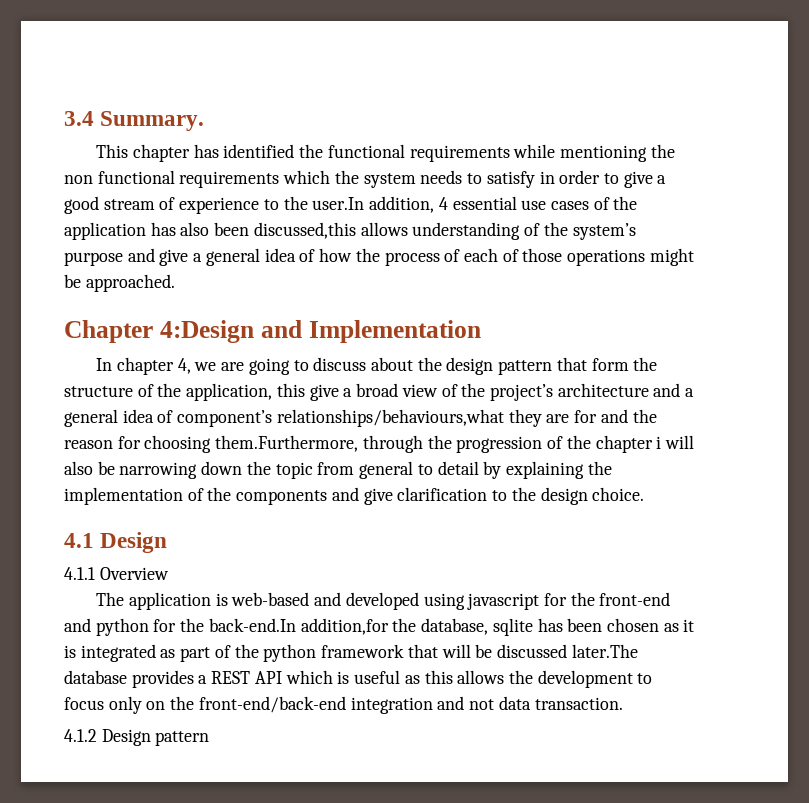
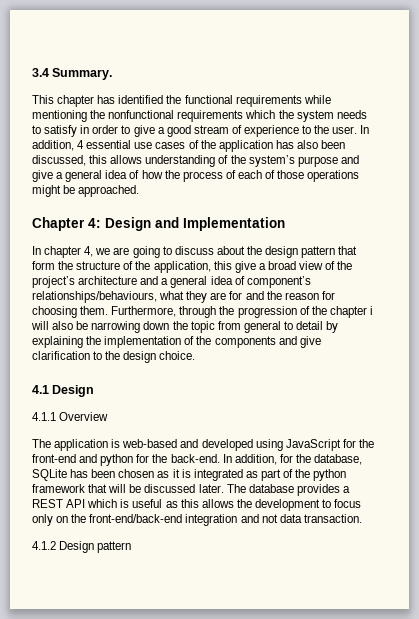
- This chapter has identified the functional requirements while mentioning the non functional requirements which the system needs to satisfy in order to give a good stream of experience to the user.In addition, 4 essential use cases of the application has also been discussed,this allows understanding of the system’s purpose and give a general idea of how the process of each of those operations might be approached.
+ This chapter has identified the functional requirements while mentioning the nonfunctional requirements which the system needs to satisfy in order to give a good stream of experience to the user. In addition, 4 essential use cases of the application has also been discussed, this allows understanding of the system’s purpose and give a general idea of how the process of each of those operations might be approached.
- Chapter 4:Design and Implementation
+ Chapter 4: Design and Implementation
- In chapter 4, we are going to discuss about the design pattern that form the structure of the application, this give a broad view of the project’s architecture and a general idea of component’s relationships/behaviours,what they are for and the reason for choosing them.Furthermore, through the progression of the chapter i will also be narrowing down the topic from general to detail by explaining the implementation of the components and give clarification to the design choice.
+ In chapter 4, we are going to discuss about the design pattern that form the structure of the application, this give a broad view of the project’s architecture and a general idea of component’s relationships/behaviours, what they are for and the reason for choosing them. Furthermore, through the progression of the chapter i will also be narrowing down the topic from general to detail by explaining the implementation of the components and give clarification to the design choice.
- The application is web-based and developed using javascript for the front-end and python for the back-end.In addition,for the database, sqlite has been chosen as it is integrated as part of the python framework that will be discussed later.The database provides a REST API which is useful as this allows the development to focus only on the front-end/back-end integration and not data transaction.
+ The application is web-based and developed using JavaScript for the front-end and python for the back-end. In addition, for the database, SQLite has been chosen as it is integrated as part of the python framework that will be discussed later. The database provides a REST API which is useful as this allows the development to focus only on the front-end/back-end integration and not data transaction.

